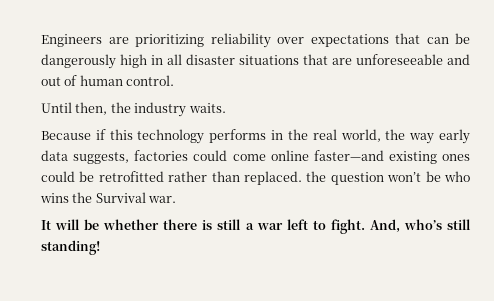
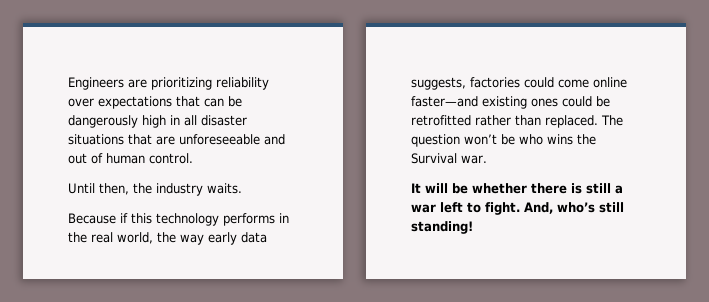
- Because if this technology performs in the real world, the way early data suggests, factories could come online faster—and existing ones could be retrofitted rather than replaced. the question won’t be who wins the Survival war.
+ Because if this technology performs in the real world, the way early data suggests, factories could come online faster—and existing ones could be retrofitted rather than replaced. The question won’t be who wins the Survival war.

